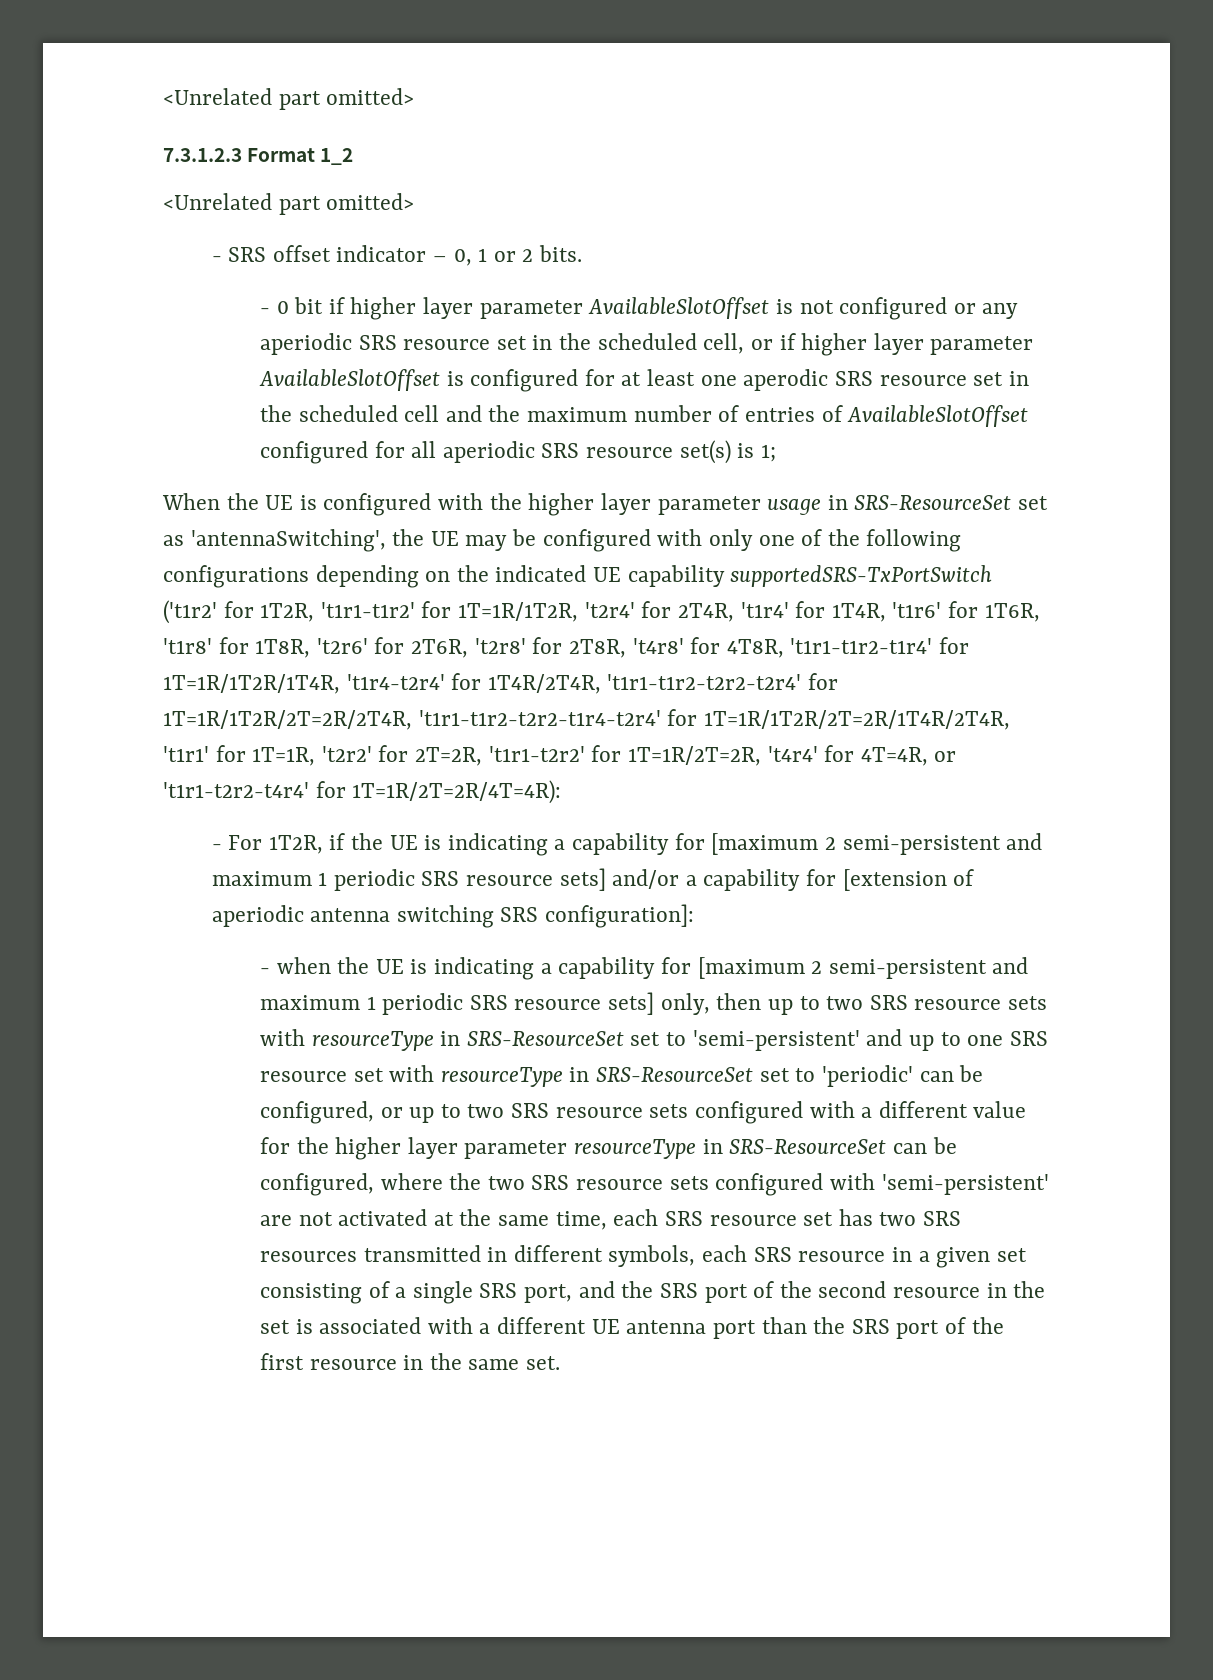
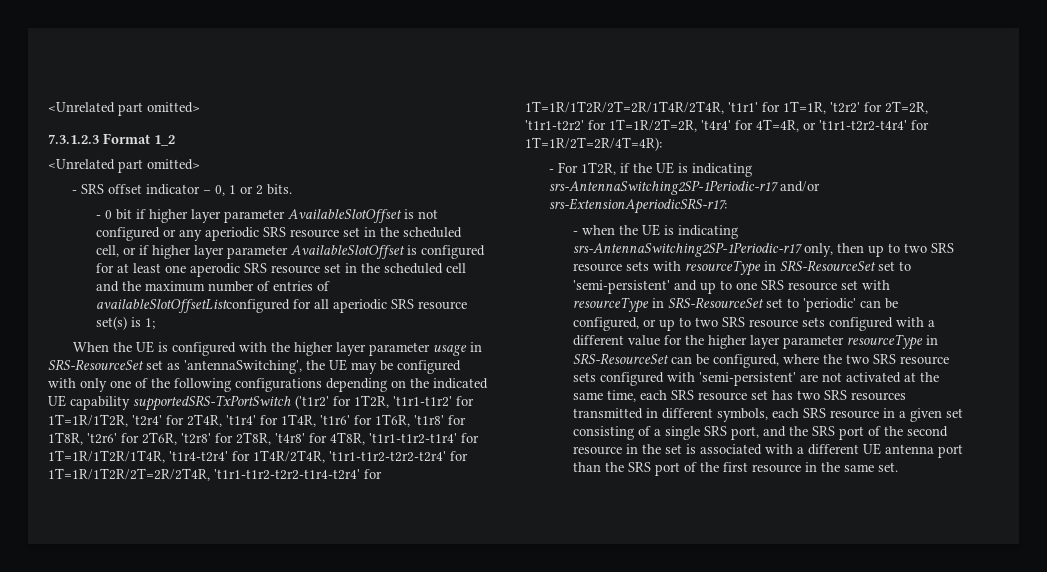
- - 0 bit if higher layer parameter AvailableSlotOffset is not configured or any aperiodic SRS resource set in the scheduled cell, or if higher layer parameter AvailableSlotOffset is configured for at least one aperodic SRS resource set in the scheduled cell and the maximum number of entries of AvailableSlotOffset configured for all aperiodic SRS resource set(s) is 1;
+ - 0 bit if higher layer parameter AvailableSlotOffset is not configured or any aperiodic SRS resource set in the scheduled cell, or if higher layer parameter AvailableSlotOffset is configured for at least one aperodic SRS resource set in the scheduled cell and the maximum number of entries of availableSlotOffsetListconfigured for all aperiodic SRS resource set(s) is 1;
- - For 1T2R, if the UE is indicating a capability for [maximum 2 semi-persistent and maximum 1 periodic SRS resource sets] and/or a capability for [extension of aperiodic antenna switching SRS configuration]:
+ - For 1T2R, if the UE is indicating srs-AntennaSwitching2SP-1Periodic-r17 and/or srs-ExtensionAperiodicSRS-r17:
- - when the UE is indicating a capability for [maximum 2 semi-persistent and maximum 1 periodic SRS resource sets] only, then up to two SRS resource sets with resourceType in SRS-ResourceSet set to 'semi-persistent' and up to one SRS resource set with resourceType in SRS-ResourceSet set to 'periodic' can be configured, or up to two SRS resource sets configured with a different value for the higher layer parameter resourceType in SRS-ResourceSet can be configured, where the two SRS resource sets configured with 'semi-persistent' are not activated at the same time, each SRS resource set has two SRS resources transmitted in different symbols, each SRS resource in a given set consisting of a single SRS port, and the SRS port of the second resource in the set is associated with a different UE antenna port than the SRS port of the first resource in the same set.
+ - when the UE is indicating srs-AntennaSwitching2SP-1Periodic-r17 only, then up to two SRS resource sets with resourceType in SRS-ResourceSet set to 'semi-persistent' and up to one SRS resource set with resourceType in SRS-ResourceSet set to 'periodic' can be configured, or up to two SRS resource sets configured with a different value for the higher layer parameter resourceType in SRS-ResourceSet can be configured, where the two SRS resource sets configured with 'semi-persistent' are not activated at the same time, each SRS resource set has two SRS resources transmitted in different symbols, each SRS resource in a given set consisting of a single SRS port, and the SRS port of the second resource in the set is associated with a different UE antenna port than the SRS port of the first resource in the same set.

